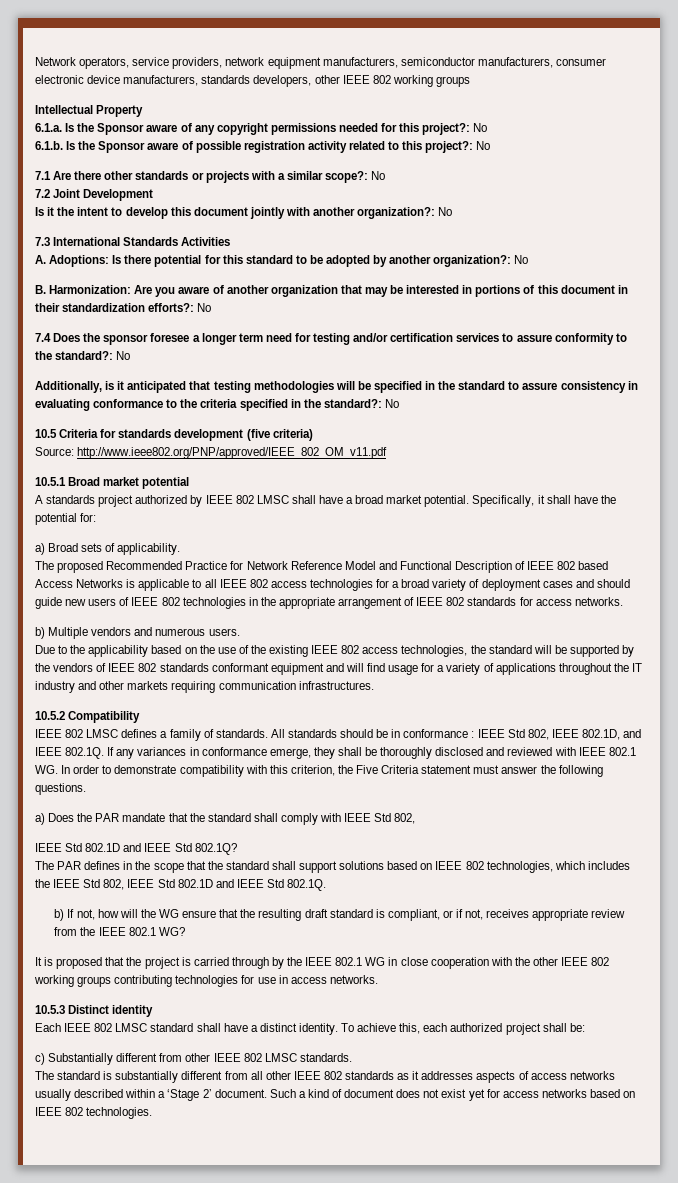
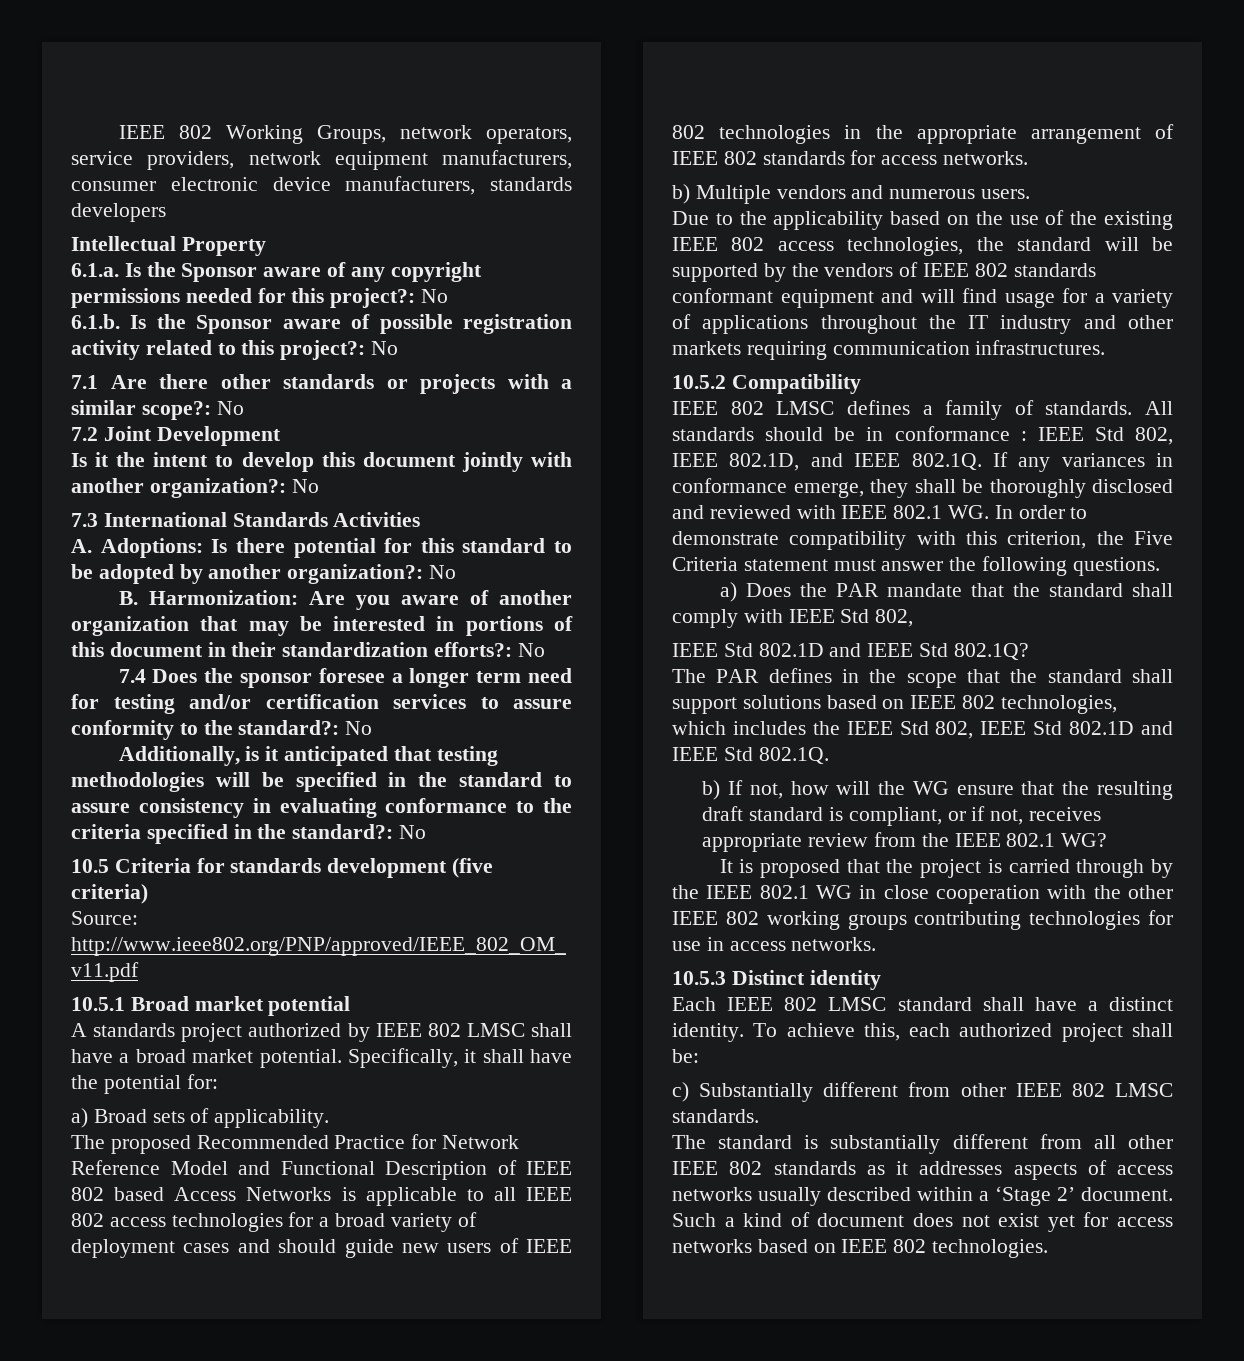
- Network operators, service providers, network equipment manufacturers, semiconductor manufacturers, consumer electronic device manufacturers, standards developers, other IEEE 802 working groups
+ IEEE 802 Working Groups, network operators, service providers, network equipment manufacturers, consumer electronic device manufacturers, standards developers

